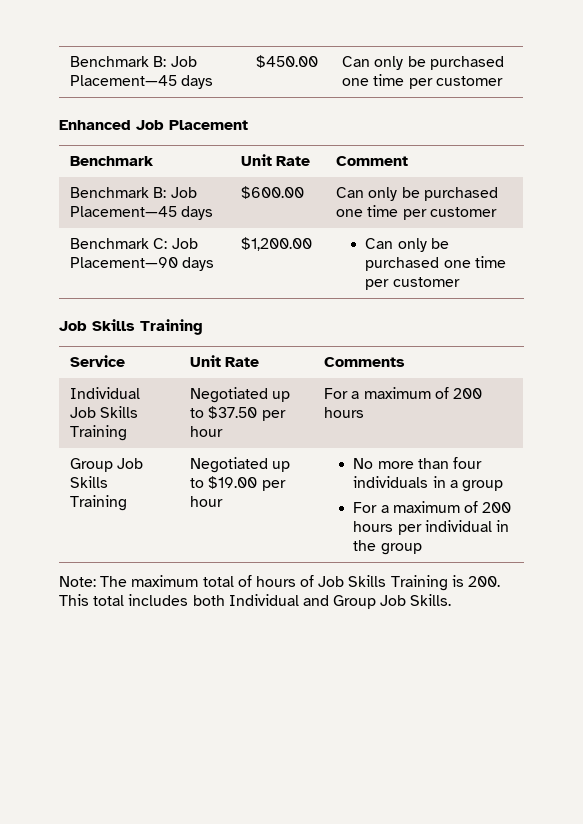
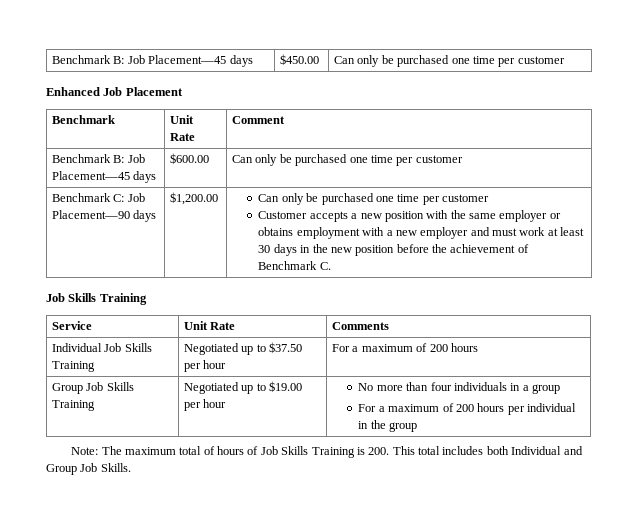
+ Customer accepts a new position with the same employer or obtains employment with a new employer and must work at least 30 days in the new position before the achievement of Benchmark C.

